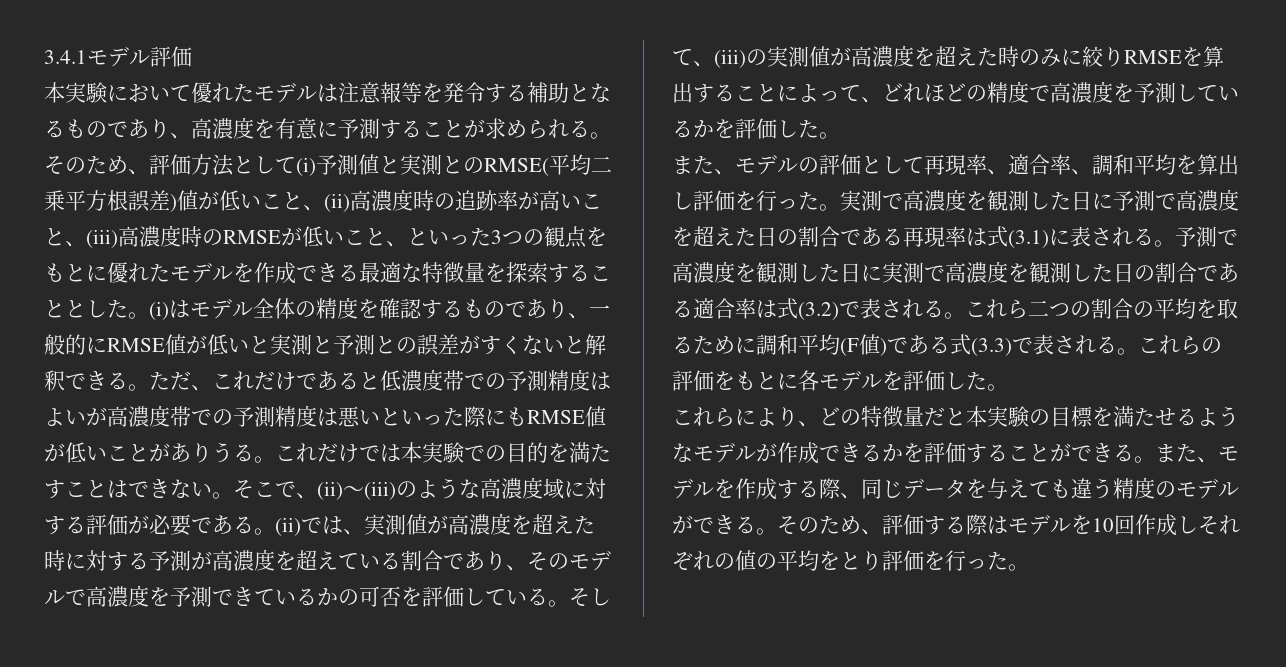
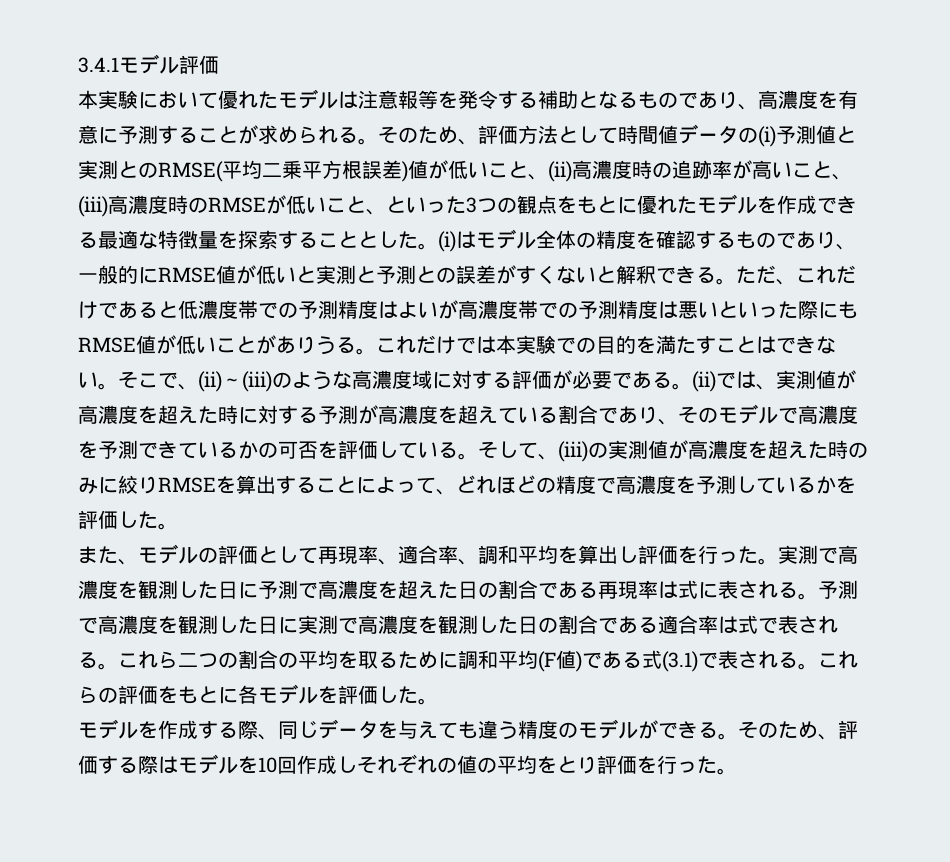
- そのため、評価方法として(i)予測値と実測とのRMSE(平均二乗平方根誤差)値が低いこと、(ii)高濃度時の追跡率が高いこと、(iii)高濃度時のRMSEが低いこと、といった3つの観点をもとに優れたモデルを作成できる最適な特徴量を探索することとした。
+ そのため、評価方法として時間値データの(i)予測値と実測とのRMSE(平均二乗平方根誤差)値が低いこと、(ii)高濃度時の追跡率が高いこと、(iii)高濃度時のRMSEが低いこと、といった3つの観点をもとに優れたモデルを作成できる最適な特徴量を探索することとした。
- 実測で高濃度を観測した日に予測で高濃度を超えた日の割合である再現率は式(3.1)に表される。
+ 実測で高濃度を観測した日に予測で高濃度を超えた日の割合である再現率は式に表される。
- 予測で高濃度を観測した日に実測で高濃度を観測した日の割合である適合率は式(3.2)で表される。
+ 予測で高濃度を観測した日に実測で高濃度を観測した日の割合である適合率は式で表される。
- これら二つの割合の平均を取るために調和平均(F値)である式(3.3)で表される。
+ これら二つの割合の平均を取るために調和平均(F値)である式(3.1)で表される。
- これらにより、どの特徴量だと本実験の目標を満たせるようなモデルが作成できるかを評価することができる。また、モデルを作成する際、同じデータを与えても違う精度のモデルができる。
+ モデルを作成する際、同じデータを与えても違う精度のモデルができる。

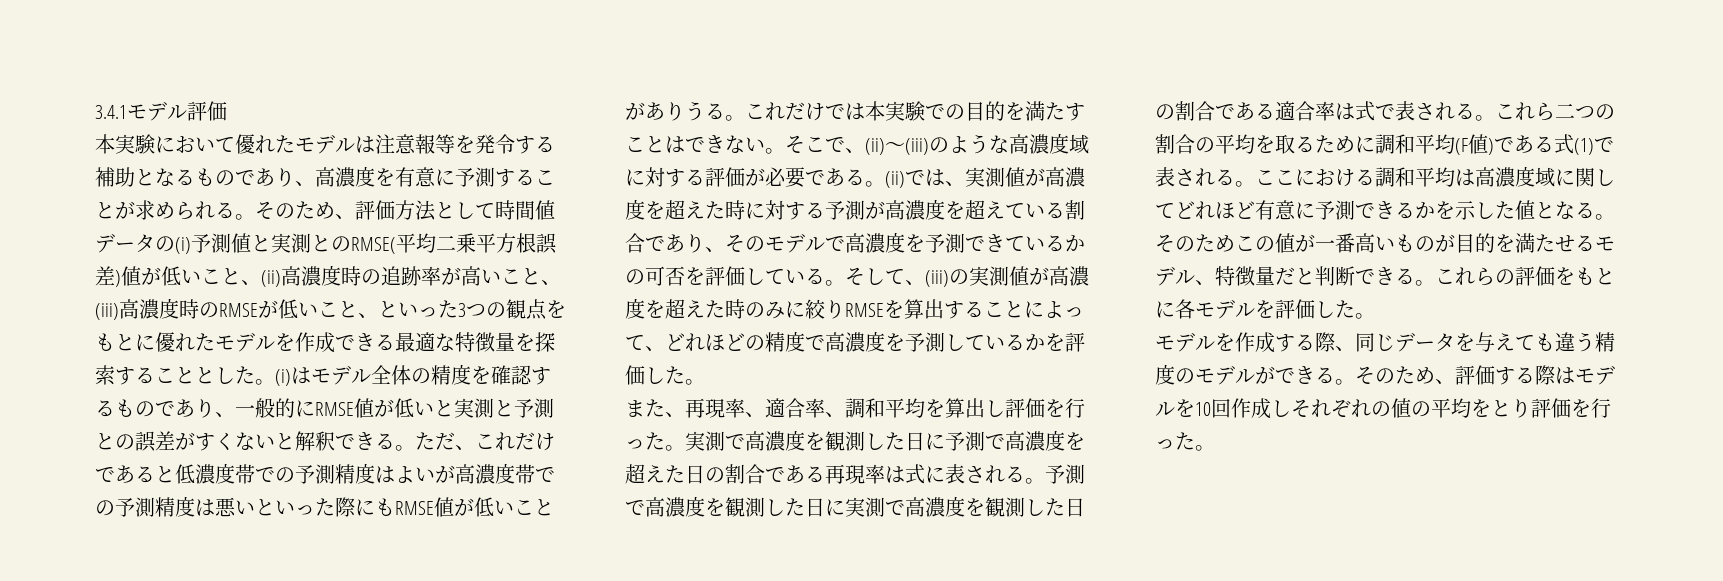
- また、モデルの評価として再現率、適合率、調和平均を算出し評価を行った。
+ また、再現率、適合率、調和平均を算出し評価を行った。
- これら二つの割合の平均を取るために調和平均(F値)である式(3.1)で表される。これらの評価をもとに各モデルを評価した。
+ これら二つの割合の平均を取るために調和平均(F値)である式(1)で表される。ここにおける調和平均は高濃度域に関してどれほど有意に予測できるかを示した値となる。そのためこの値が一番高いものが目的を満たせるモデル、特徴量だと判断できる。これらの評価をもとに各モデルを評価した。

